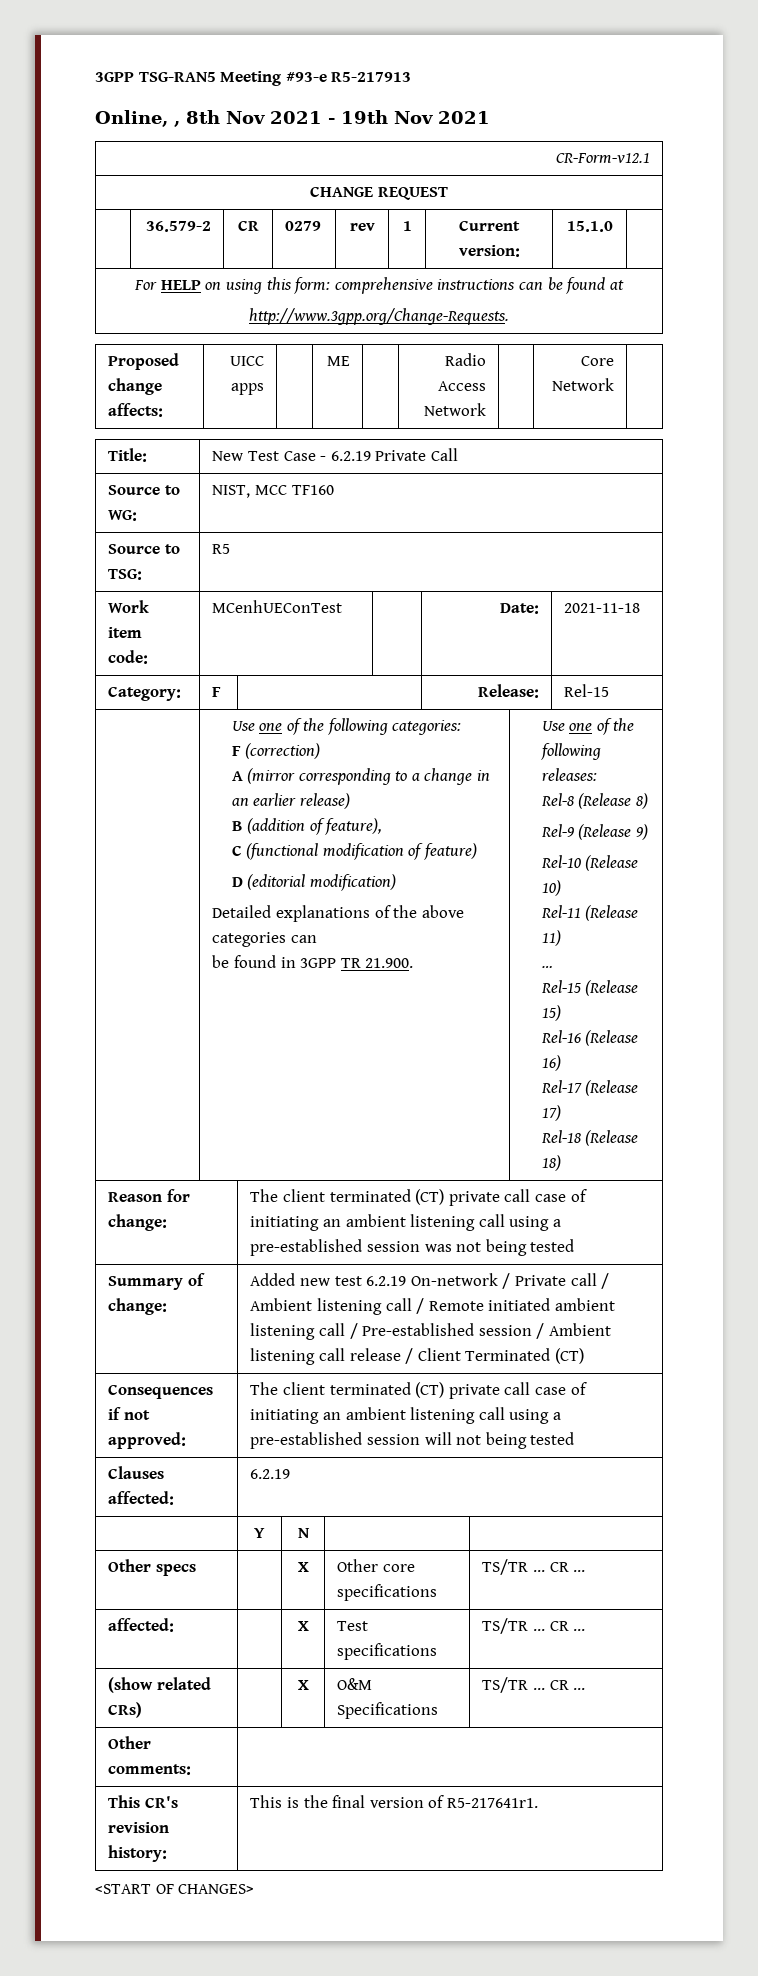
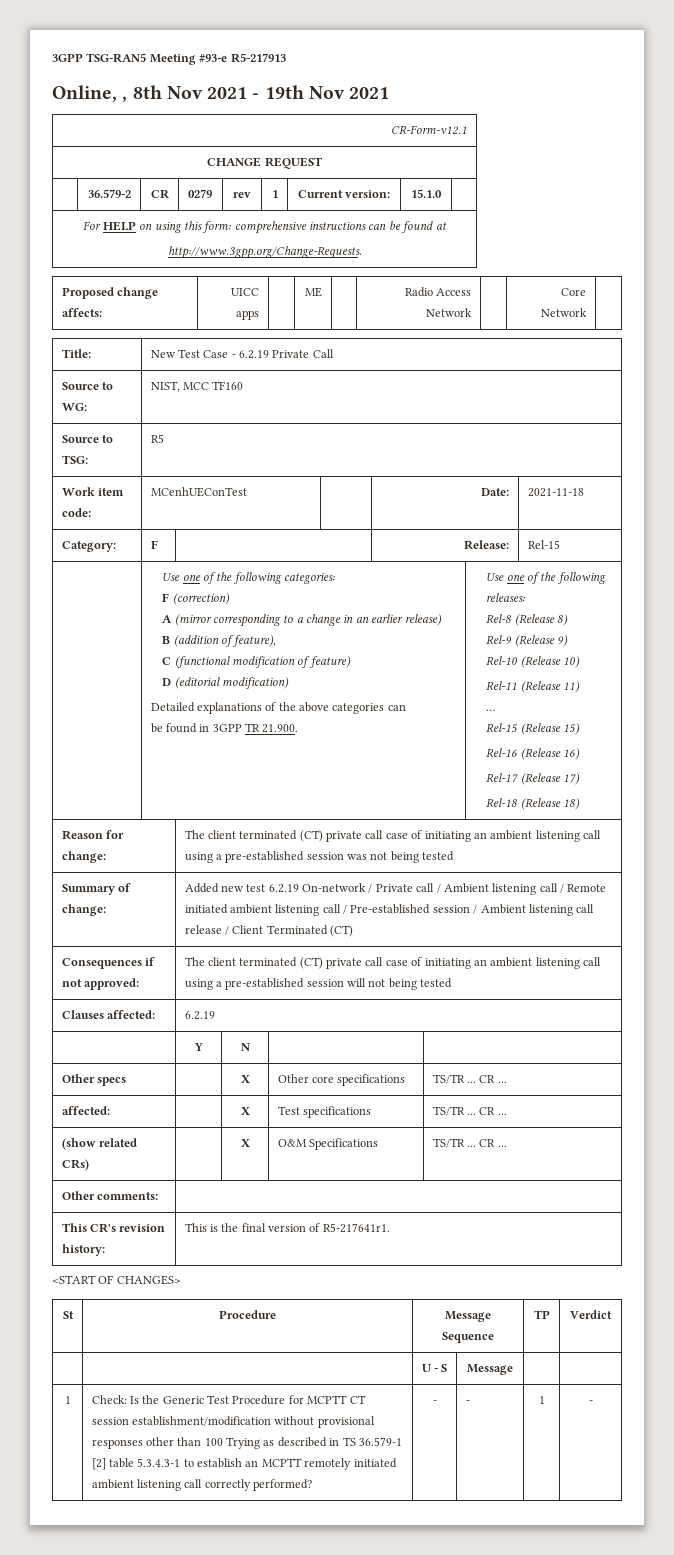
+ St | Procedure | Message Sequence | TP | Verdict
+ | | U - S | Message | |
+ 1 | Check: Is the Generic Test Procedure for MCPTT CT session establishment/modification without provisional responses other than 100 Trying as described in TS 36.579-1 [2] table 5.3.4.3-1 to establish an MCPTT remotely initiated ambient listening call correctly performed? | - | - | 1 | -

